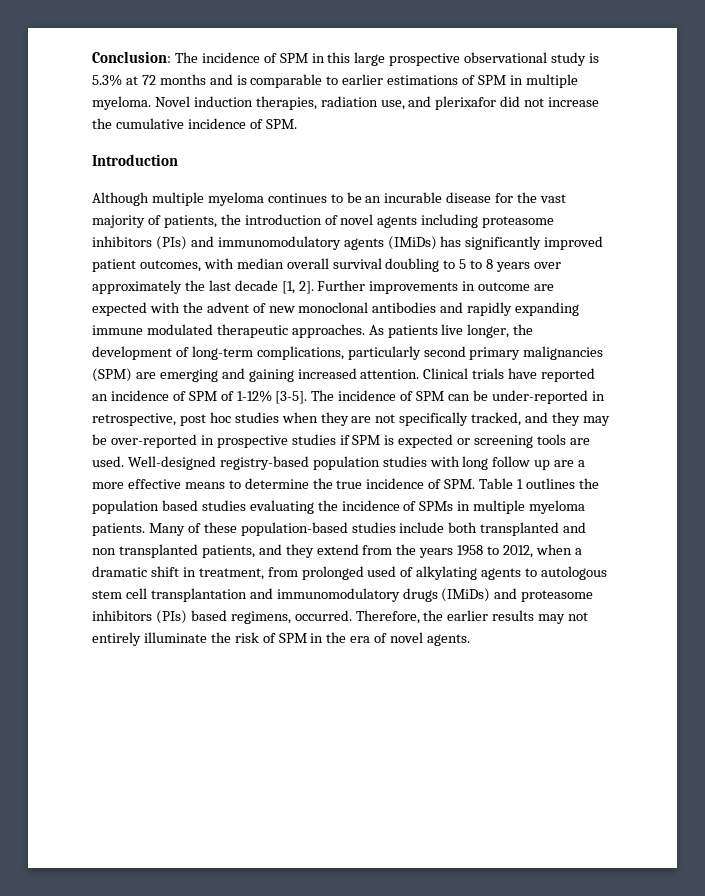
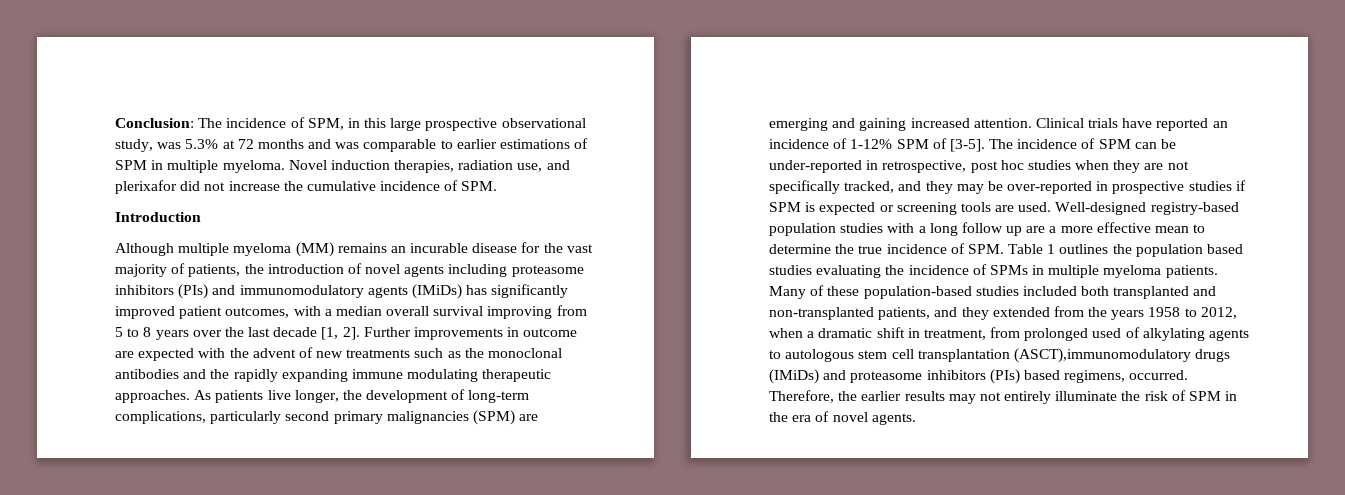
- Conclusion: The incidence of SPM in this large prospective observational study is 5.3% at 72 months and is comparable to earlier estimations of SPM in multiple myeloma.
+ Conclusion: The incidence of SPM, in this large prospective observational study, was 5.3% at 72 months and was comparable to earlier estimations of SPM in multiple myeloma.
- Although multiple myeloma continues to be an incurable disease for the vast majority of patients, the introduction of novel agents including proteasome inhibitors (PIs) and immunomodulatory agents (IMiDs) has significantly improved patient outcomes, with median overall survival doubling to 5 to 8 years over approximately the last decade [1, 2].
+ Although multiple myeloma (MM) remains an incurable disease for the vast majority of patients, the introduction of novel agents including proteasome inhibitors (PIs) and immunomodulatory agents (IMiDs) has significantly improved patient outcomes, with a median overall survival improving from 5 to 8 years over the last decade [1, 2].
- Further improvements in outcome are expected with the advent of new monoclonal antibodies and rapidly expanding immune modulated therapeutic approaches.
+ Further improvements in outcome are expected with the advent of new treatments such as the monoclonal antibodies and the rapidly expanding immune modulating therapeutic approaches.
- Clinical trials have reported an incidence of SPM of 1-12% [3-5].
+ Clinical trials have reported an incidence of 1-12% SPM of [3-5].
- Well-designed registry-based population studies with long follow up are a more effective means to determine the true incidence of SPM. Table 1 outlines the population based studies evaluating the incidence of SPMs in multiple myeloma patients.
+ Well-designed registry-based population studies with a long follow up are a more effective mean to determine the true incidence of SPM. Table 1 outlines the population based studies evaluating the incidence of SPMs in multiple myeloma patients.
- Many of these population-based studies include both transplanted and non transplanted patients, and they extend from the years 1958 to 2012, when a dramatic shift in treatment, from prolonged used of alkylating agents to autologous stem cell transplantation and immunomodulatory drugs (IMiDs) and proteasome inhibitors (PIs) based regimens, occurred.
+ Many of these population-based studies included both transplanted and non-transplanted patients, and they extended from the years 1958 to 2012, when a dramatic shift in treatment, from prolonged used of alkylating agents to autologous stem cell transplantation (ASCT),immunomodulatory drugs (IMiDs) and proteasome inhibitors (PIs) based regimens, occurred.

